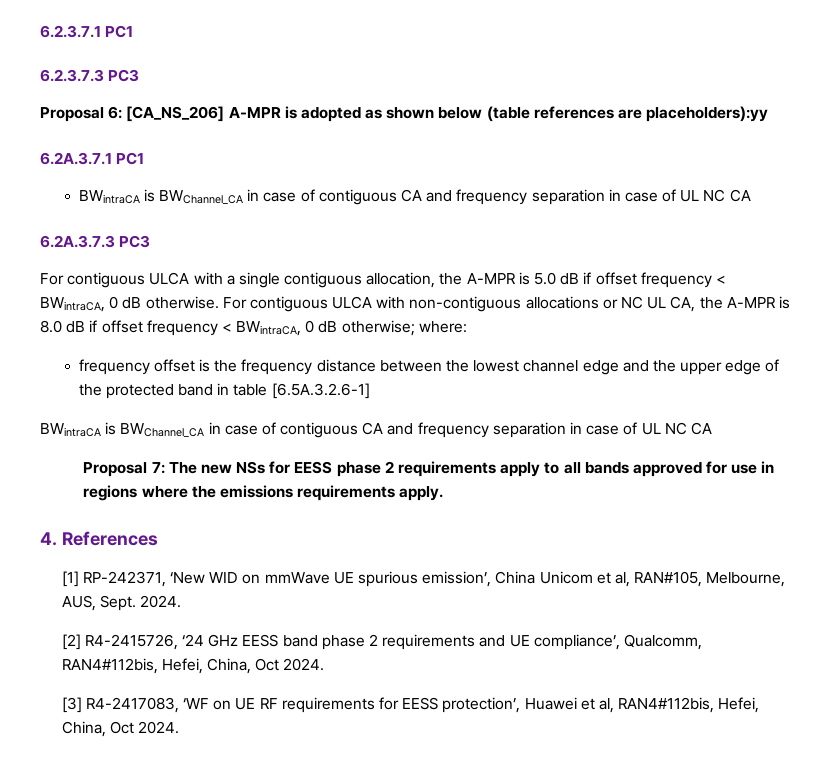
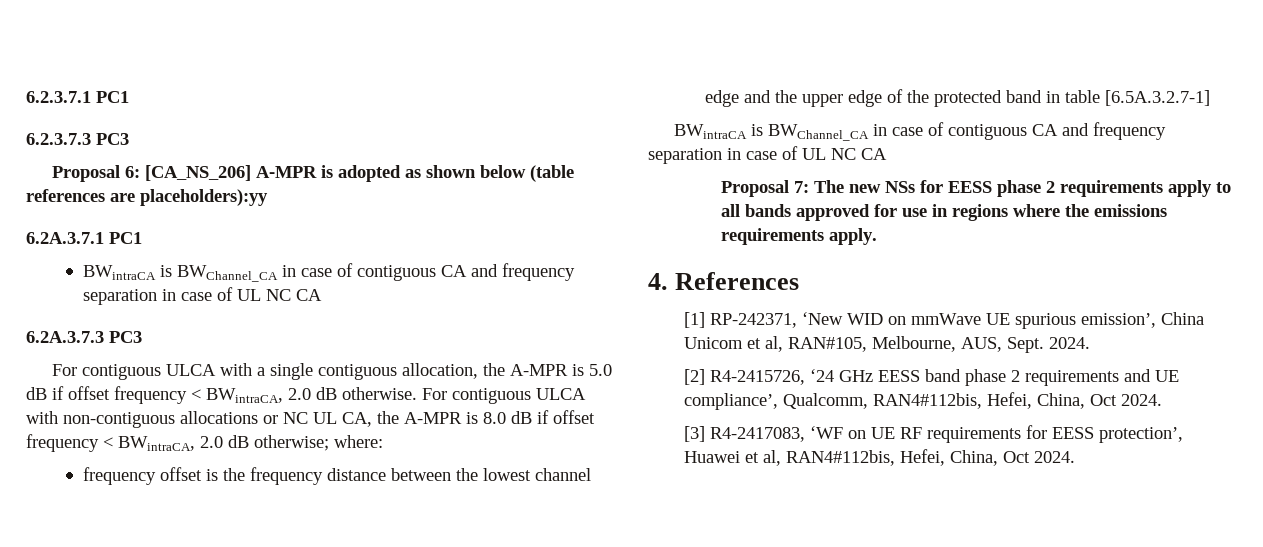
- For contiguous ULCA with a single contiguous allocation, the A-MPR is 5.0 dB if offset frequency < BWintraCA, 0 dB otherwise.
+ For contiguous ULCA with a single contiguous allocation, the A-MPR is 5.0 dB if offset frequency < BWintraCA, 2.0 dB otherwise.
- For contiguous ULCA with non-contiguous allocations or NC UL CA, the A-MPR is 8.0 dB if offset frequency < BWintraCA, 0 dB otherwise; where:
+ For contiguous ULCA with non-contiguous allocations or NC UL CA, the A-MPR is 8.0 dB if offset frequency < BWintraCA, 2.0 dB otherwise; where:
- frequency offset is the frequency distance between the lowest channel edge and the upper edge of the protected band in table [6.5A.3.2.6-1]
+ frequency offset is the frequency distance between the lowest channel edge and the upper edge of the protected band in table [6.5A.3.2.7-1]

